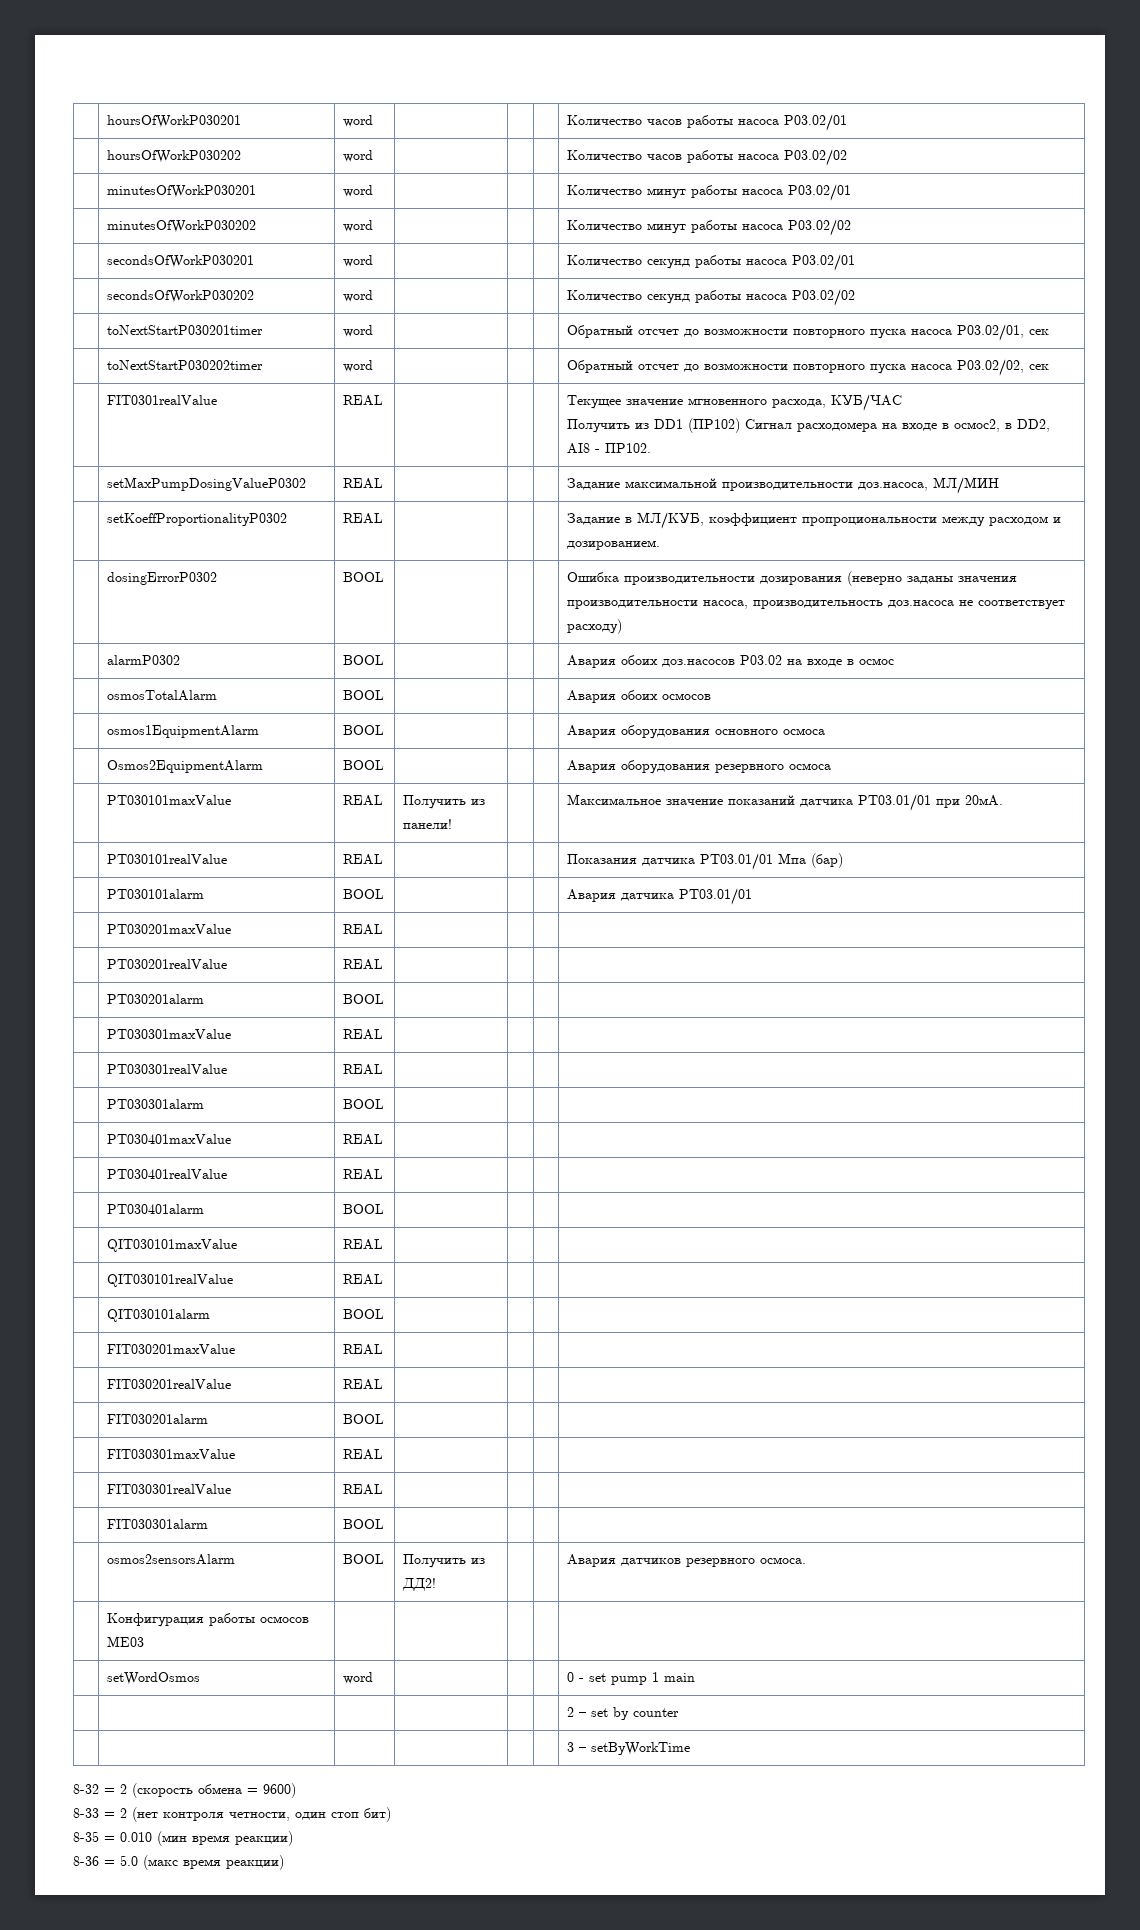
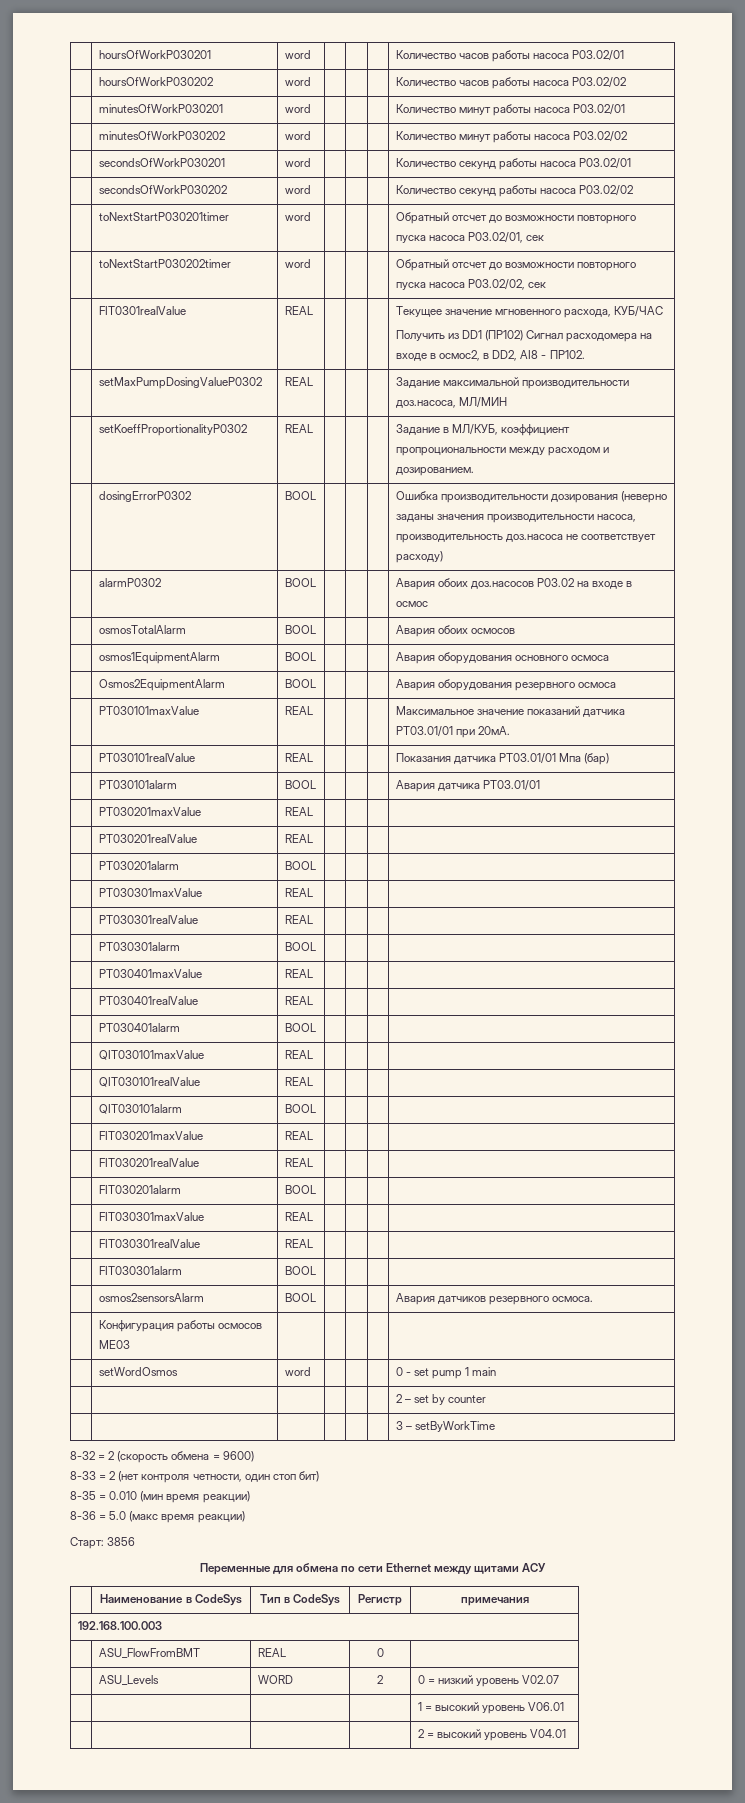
- | PT030101maxValue | REAL | Получить из панели! | | | Максимальное значение показаний датчика РТ03.01/01 при 20мА.
+ | PT030101maxValue | REAL | | | | Максимальное значение показаний датчика РТ03.01/01 при 20мА.
- | osmos2sensorsAlarm | BOOL | Получить из ДД2! | | | Авария датчиков резервного осмоса.
+ | osmos2sensorsAlarm | BOOL | | | | Авария датчиков резервного осмоса.
+ Старт: 3856
+ Переменные для обмена по сети Ethernet между щитами АСУ
+ | Наименование в CodeSys | Тип в CodeSys | Регистр | примечания
+ 192.168.100.003
+ | ASU_FlowFromBMT | REAL | 0 |
+ | ASU_Levels | WORD | 2 | 0 = низкий уровень V02.07
+ | | | | 1 = высокий уровень V06.01
+ | | | | 2 = высокий уровень V04.01

